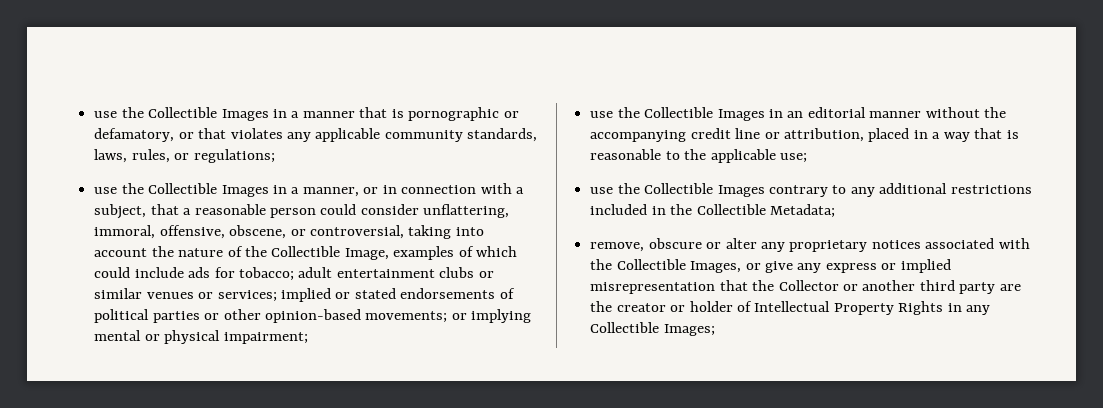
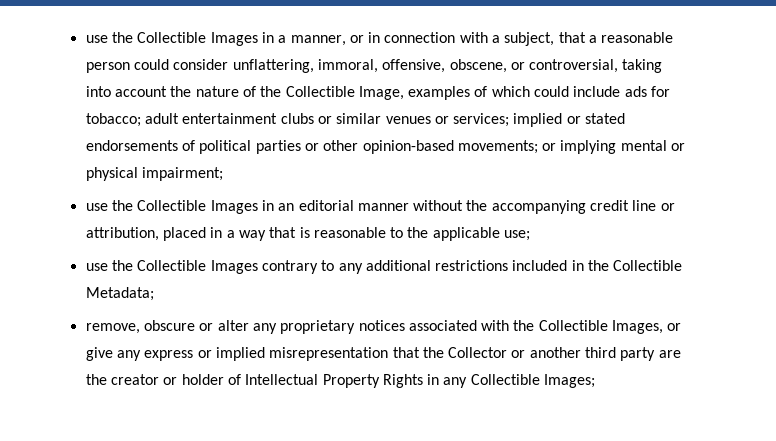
- use the Collectible Images in a manner that is pornographic or defamatory, or that violates any applicable community standards, laws, rules, or regulations;

